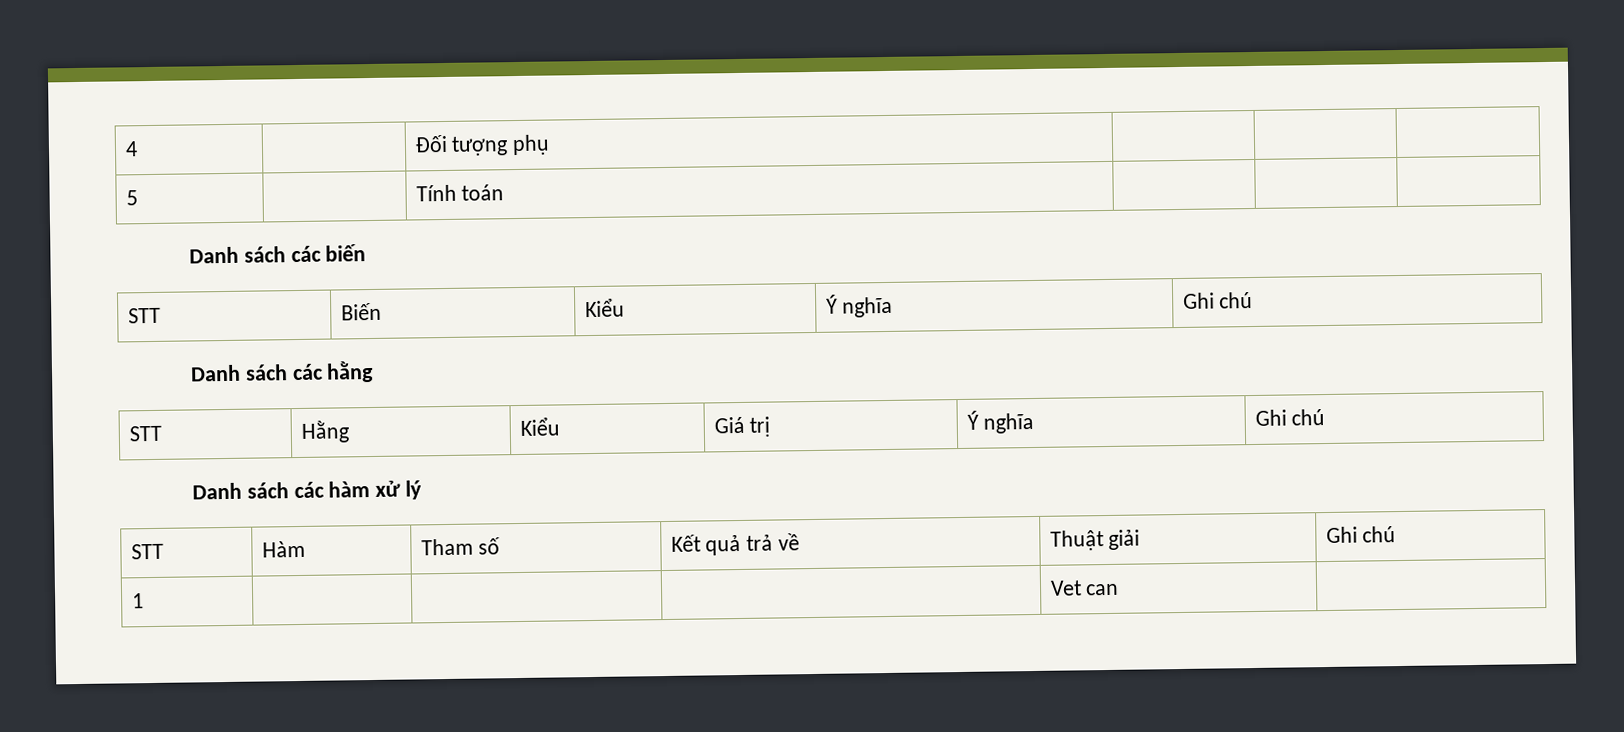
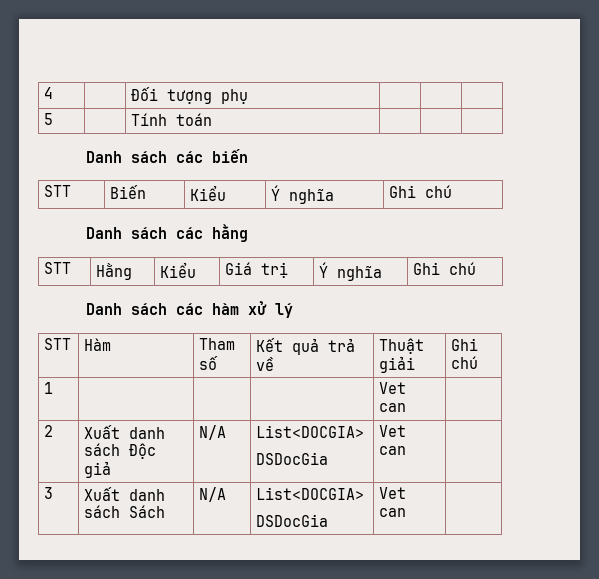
+ 2 | Xuất danh sách Độc giả | N/A | List<DOCGIA>
+ DSDocGia | Vet can |
+ 3 | Xuất danh sách Sách | N/A | List<DOCGIA>
+ DSDocGia | Vet can |

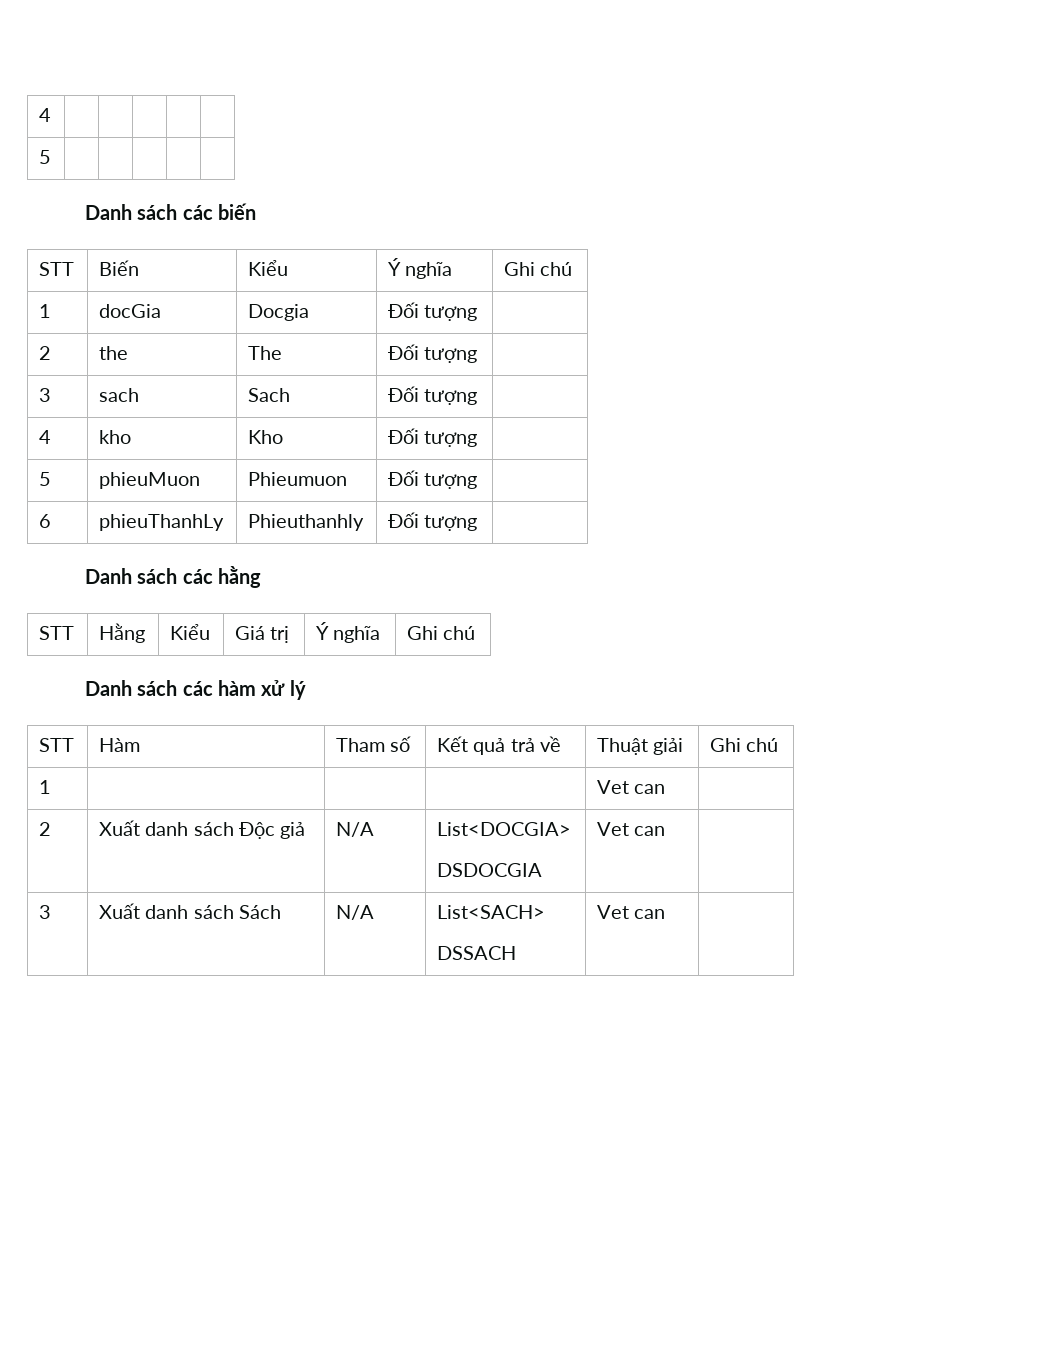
- 4 | | Đối tượng phụ | | |
+ 4 | | | | |
- 5 | | Tính toán | | |
+ 5 | | | | |
+ 1 | docGia | Docgia | Đối tượng |
+ 2 | the | The | Đối tượng |
+ 3 | sach | Sach | Đối tượng |
+ 4 | kho | Kho | Đối tượng |
+ 5 | phieuMuon | Phieumuon | Đối tượng |
+ 6 | phieuThanhLy | Phieuthanhly | Đối tượng |
  2 | Xuất danh sách Độc giả | N/A | List<DOCGIA>
- DSDocGia | Vet can |
+ DSDOCGIA | Vet can |
- 3 | Xuất danh sách Sách | N/A | List<DOCGIA>
- DSDocGia | Vet can |
+ 3 | Xuất danh sách Sách | N/A | List<SACH>
+ DSSACH | Vet can |

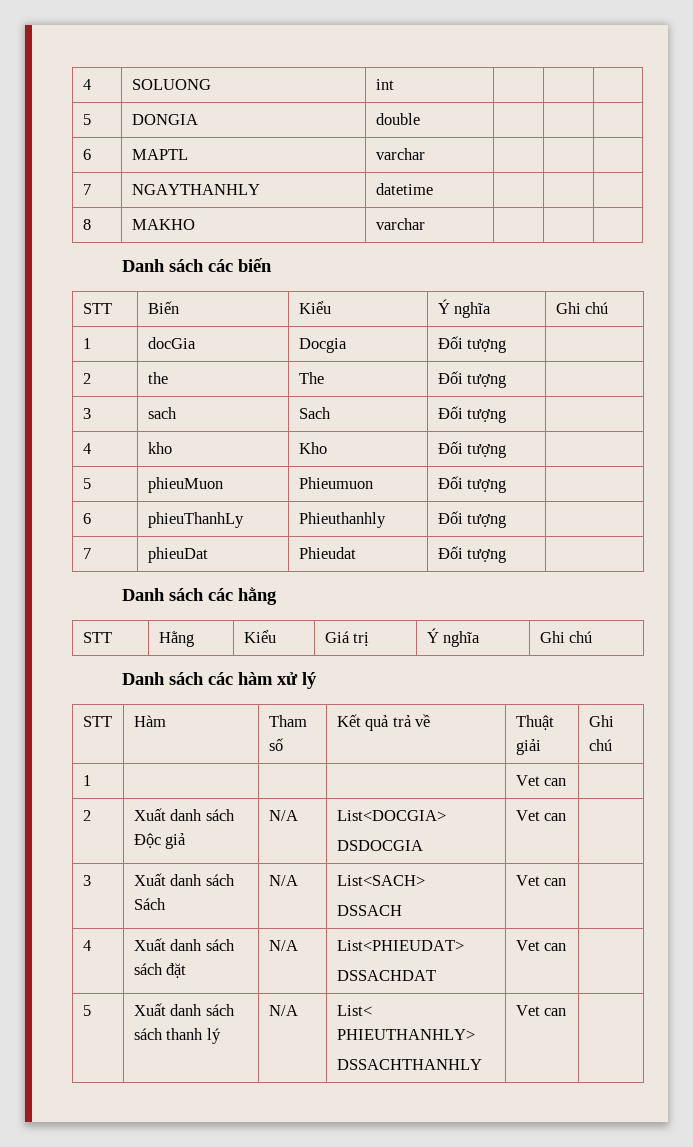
- 4 | | | | |
- 5 | | | | |
+ 4 | SOLUONG | int | | |
+ 5 | DONGIA | double | | |
+ 6 | MAPTL | varchar | | |
+ 7 | NGAYTHANHLY | datetime | | |
+ 8 | MAKHO | varchar | | |
+ 7 | phieuDat | Phieudat | Đối tượng |
+ 4 | Xuất danh sách sách đặt | N/A | List<PHIEUDAT>
+ DSSACHDAT | Vet can |
+ 5 | Xuất danh sách sách thanh lý | N/A | List< PHIEUTHANHLY>
+ DSSACHTHANHLY | Vet can |

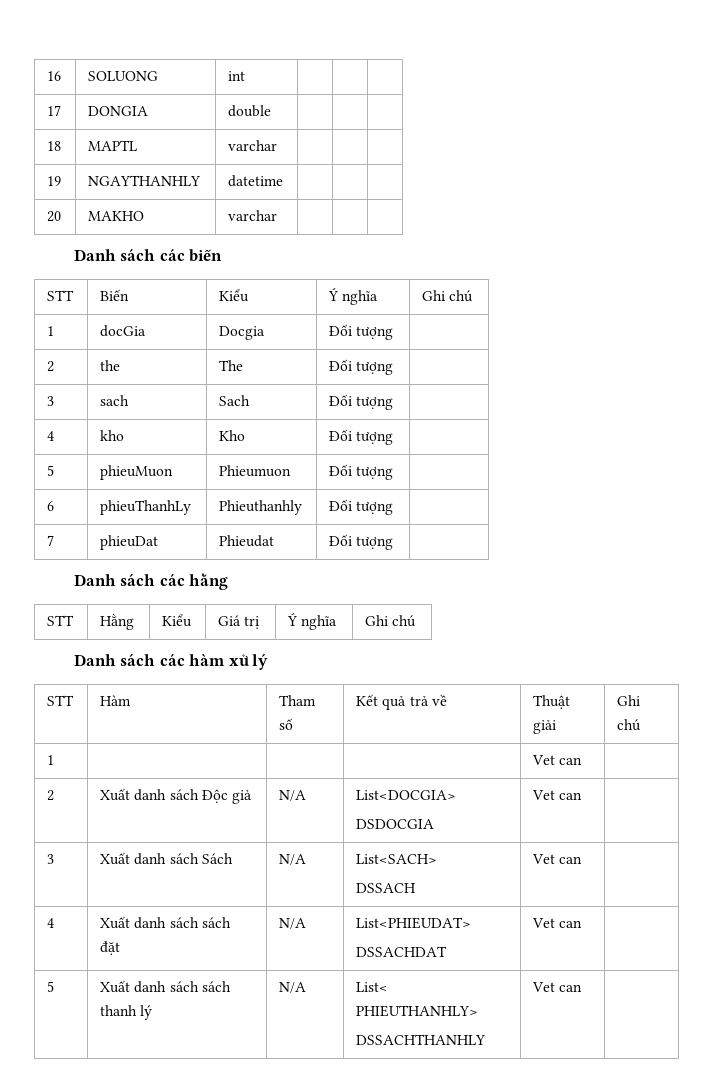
- 4 | SOLUONG | int | | |
+ 16 | SOLUONG | int | | |
- 5 | DONGIA | double | | |
+ 17 | DONGIA | double | | |
- 6 | MAPTL | varchar | | |
+ 18 | MAPTL | varchar | | |
- 7 | NGAYTHANHLY | datetime | | |
+ 19 | NGAYTHANHLY | datetime | | |
- 8 | MAKHO | varchar | | |
+ 20 | MAKHO | varchar | | |

